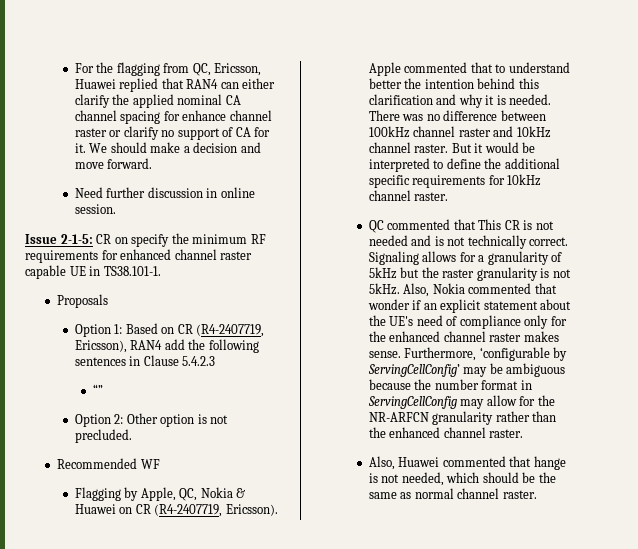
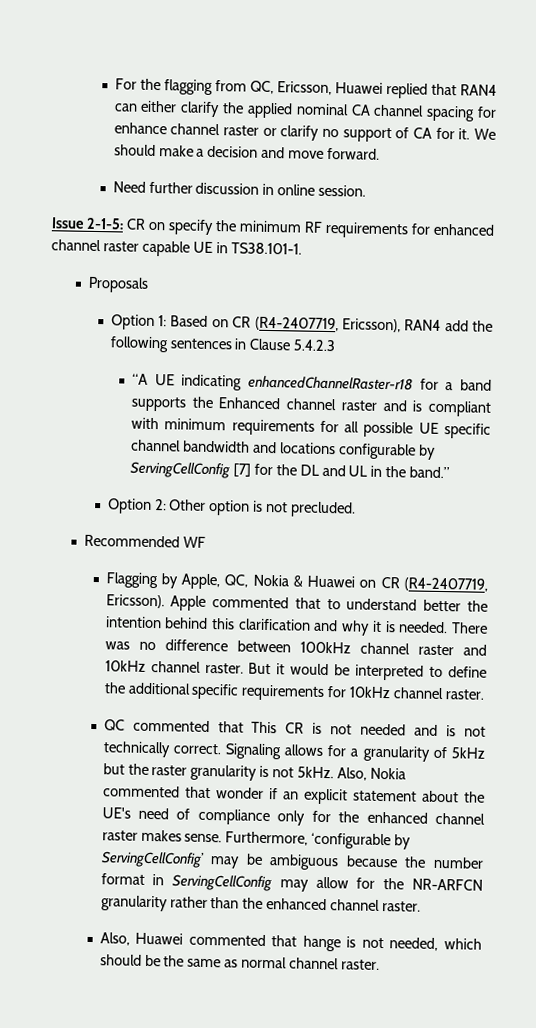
- “”
+ “A UE indicating enhancedChannelRaster-r18 for a band supports the Enhanced channel raster and is compliant with minimum requirements for all possible UE specific channel bandwidth and locations configurable by ServingCellConfig [7] for the DL and UL in the band.”

